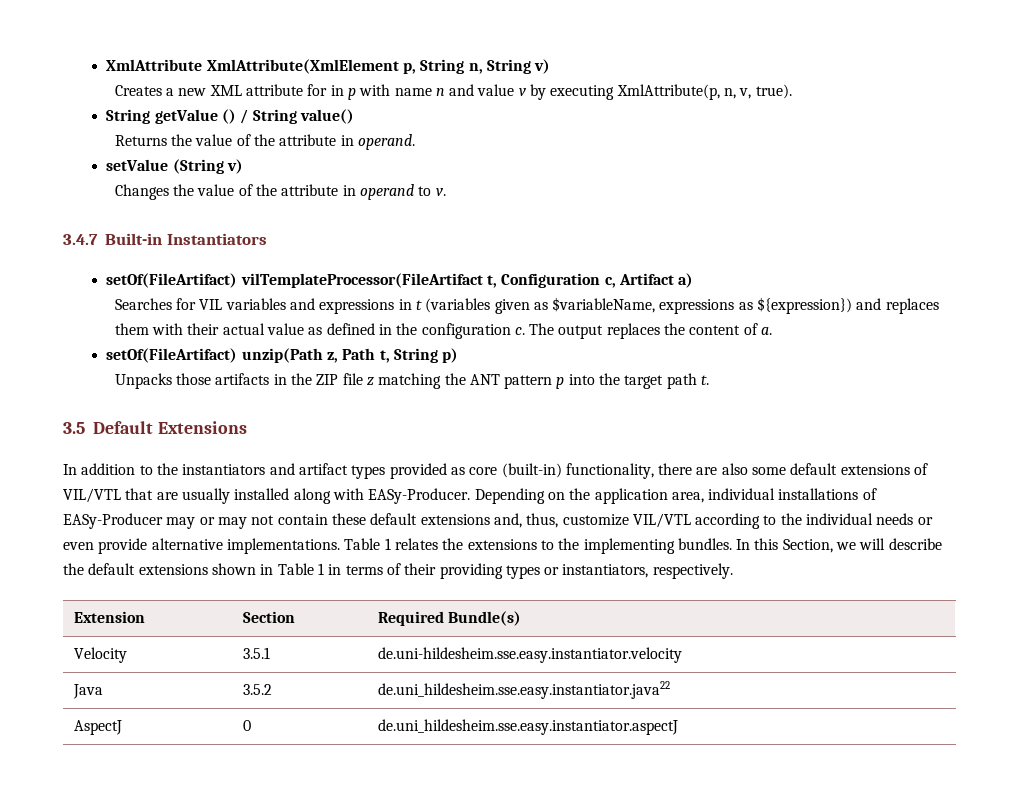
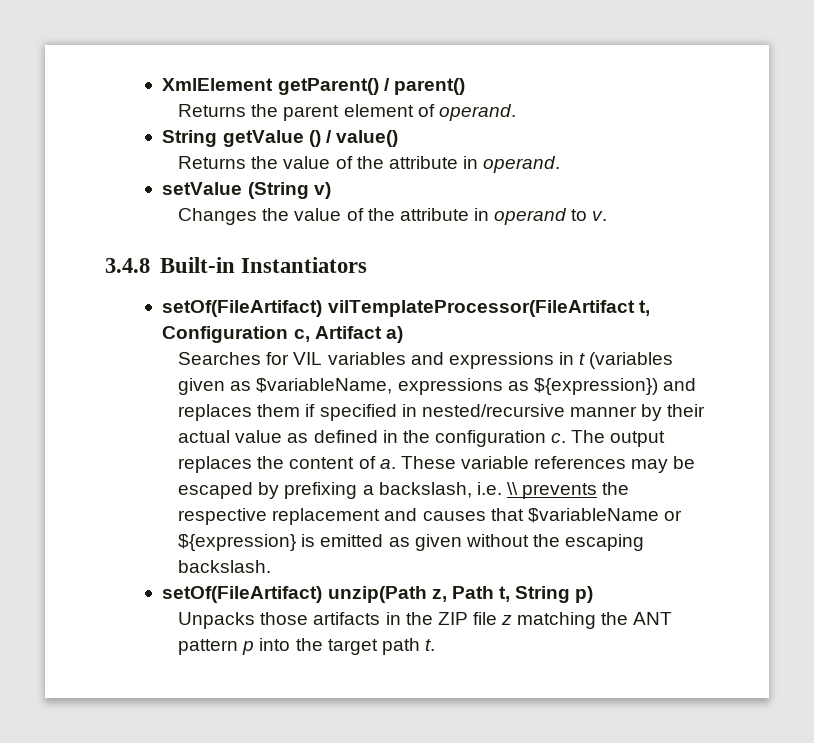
- XmlAttribute XmlAttribute(XmlElement p, String n, String v)
- Creates a new XML attribute for in p with name n and value v by executing XmlAttribute(p, n, v, true).
+ XmlElement getParent() / parent()
+ Returns the parent element of operand.
- String getValue () / String value()
+ String getValue () / value()
- 3.4.7 Built-in Instantiators
+ 3.4.8 Built-in Instantiators
- Searches for VIL variables and expressions in t (variables given as $variableName, expressions as ${expression}) and replaces them with their actual value as defined in the configuration c.
+ Searches for VIL variables and expressions in t (variables given as $variableName, expressions as ${expression}) and replaces them if specified in nested/recursive manner by their actual value as defined in the configuration c.
+ These variable references may be escaped by prefixing a backslash, i.e. \\ prevents the respective replacement and causes that $variableName or ${expression} is emitted as given without the escaping backslash.
- 3.5 Default Extensions
- In addition to the instantiators and artifact types provided as core (built-in) functionality, there are also some default extensions of VIL/VTL that are usually installed along with EASy-Producer. Depending on the application area, individual installations of EASy-Producer may or may not contain these default extensions and, thus, customize VIL/VTL according to the individual needs or even provide alternative implementations. Table 1 relates the extensions to the implementing bundles. In this Section, we will describe the default extensions shown in Table 1 in terms of their providing types or instantiators, respectively.
- Extension | Section | Required Bundle(s)
- Velocity | 3.5.1 | de.uni-hildesheim.sse.easy.instantiator.velocity
- Java | 3.5.2 | de.uni_hildesheim.sse.easy.instantiator.java22
- AspectJ | 0 | de.uni_hildesheim.sse.easy.instantiator.aspectJ

